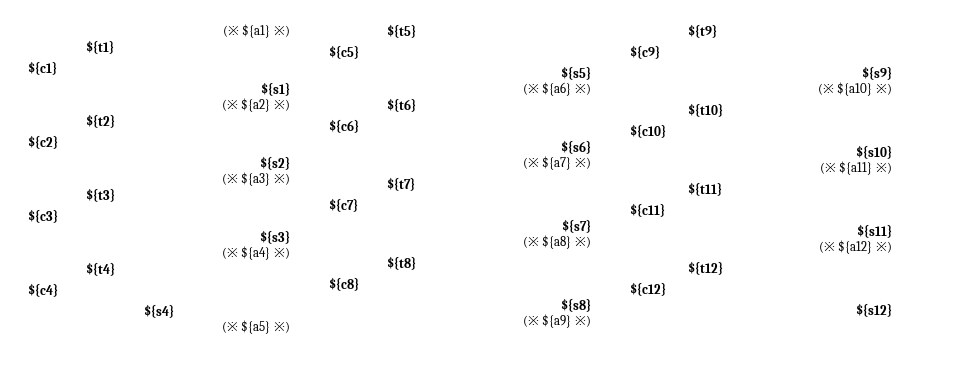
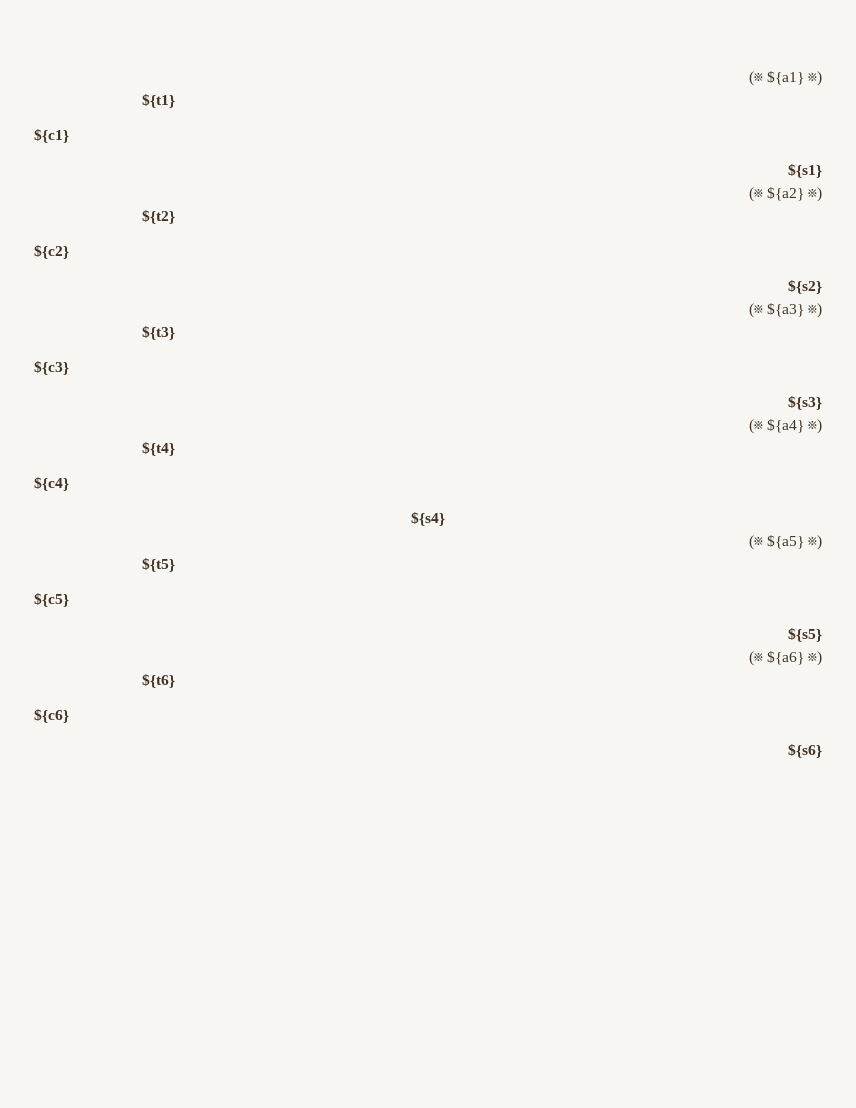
- (※ ${a7} ※)
- ${t7}
- ${c7}
- ${s7}
- (※ ${a8} ※)
- ${t8}
- ${c8}
- ${s8}
- (※ ${a9} ※)
- ${t9}
- ${c9}
- ${s9}
- (※ ${a10} ※)
- ${t10}
- ${c10}
- ${s10}
- (※ ${a11} ※)
- ${t11}
- ${c11}
- ${s11}
- (※ ${a12} ※)
- ${t12}
- ${c12}
- ${s12}

